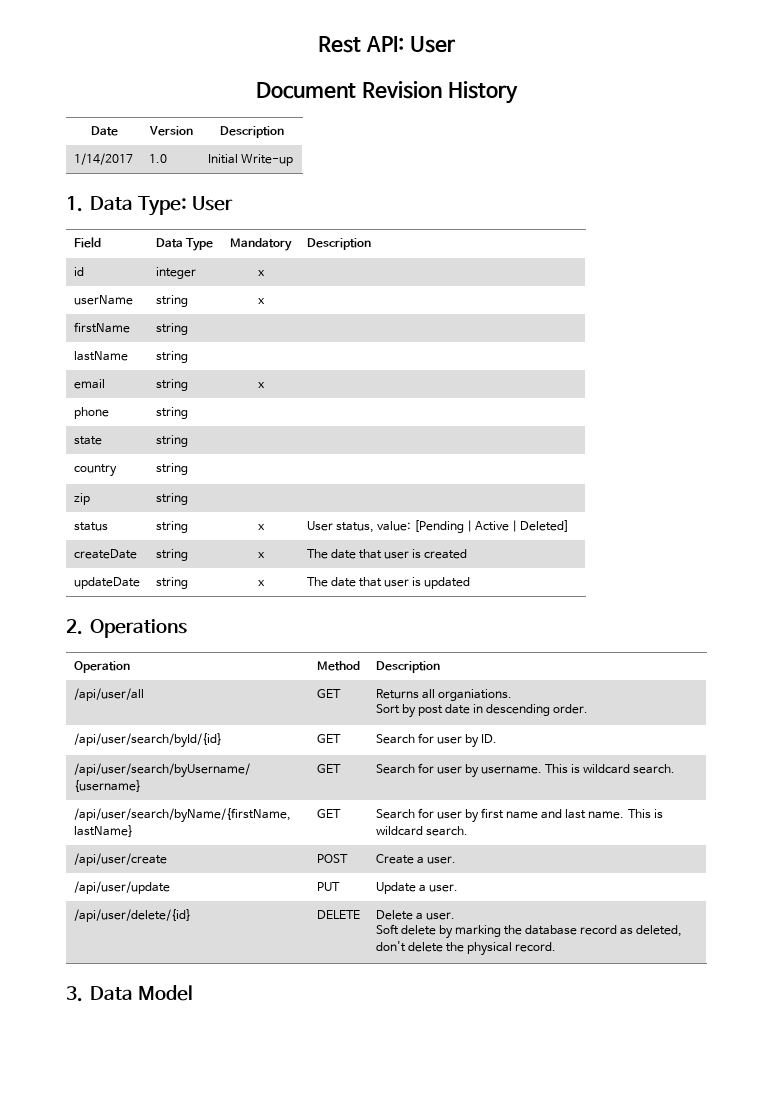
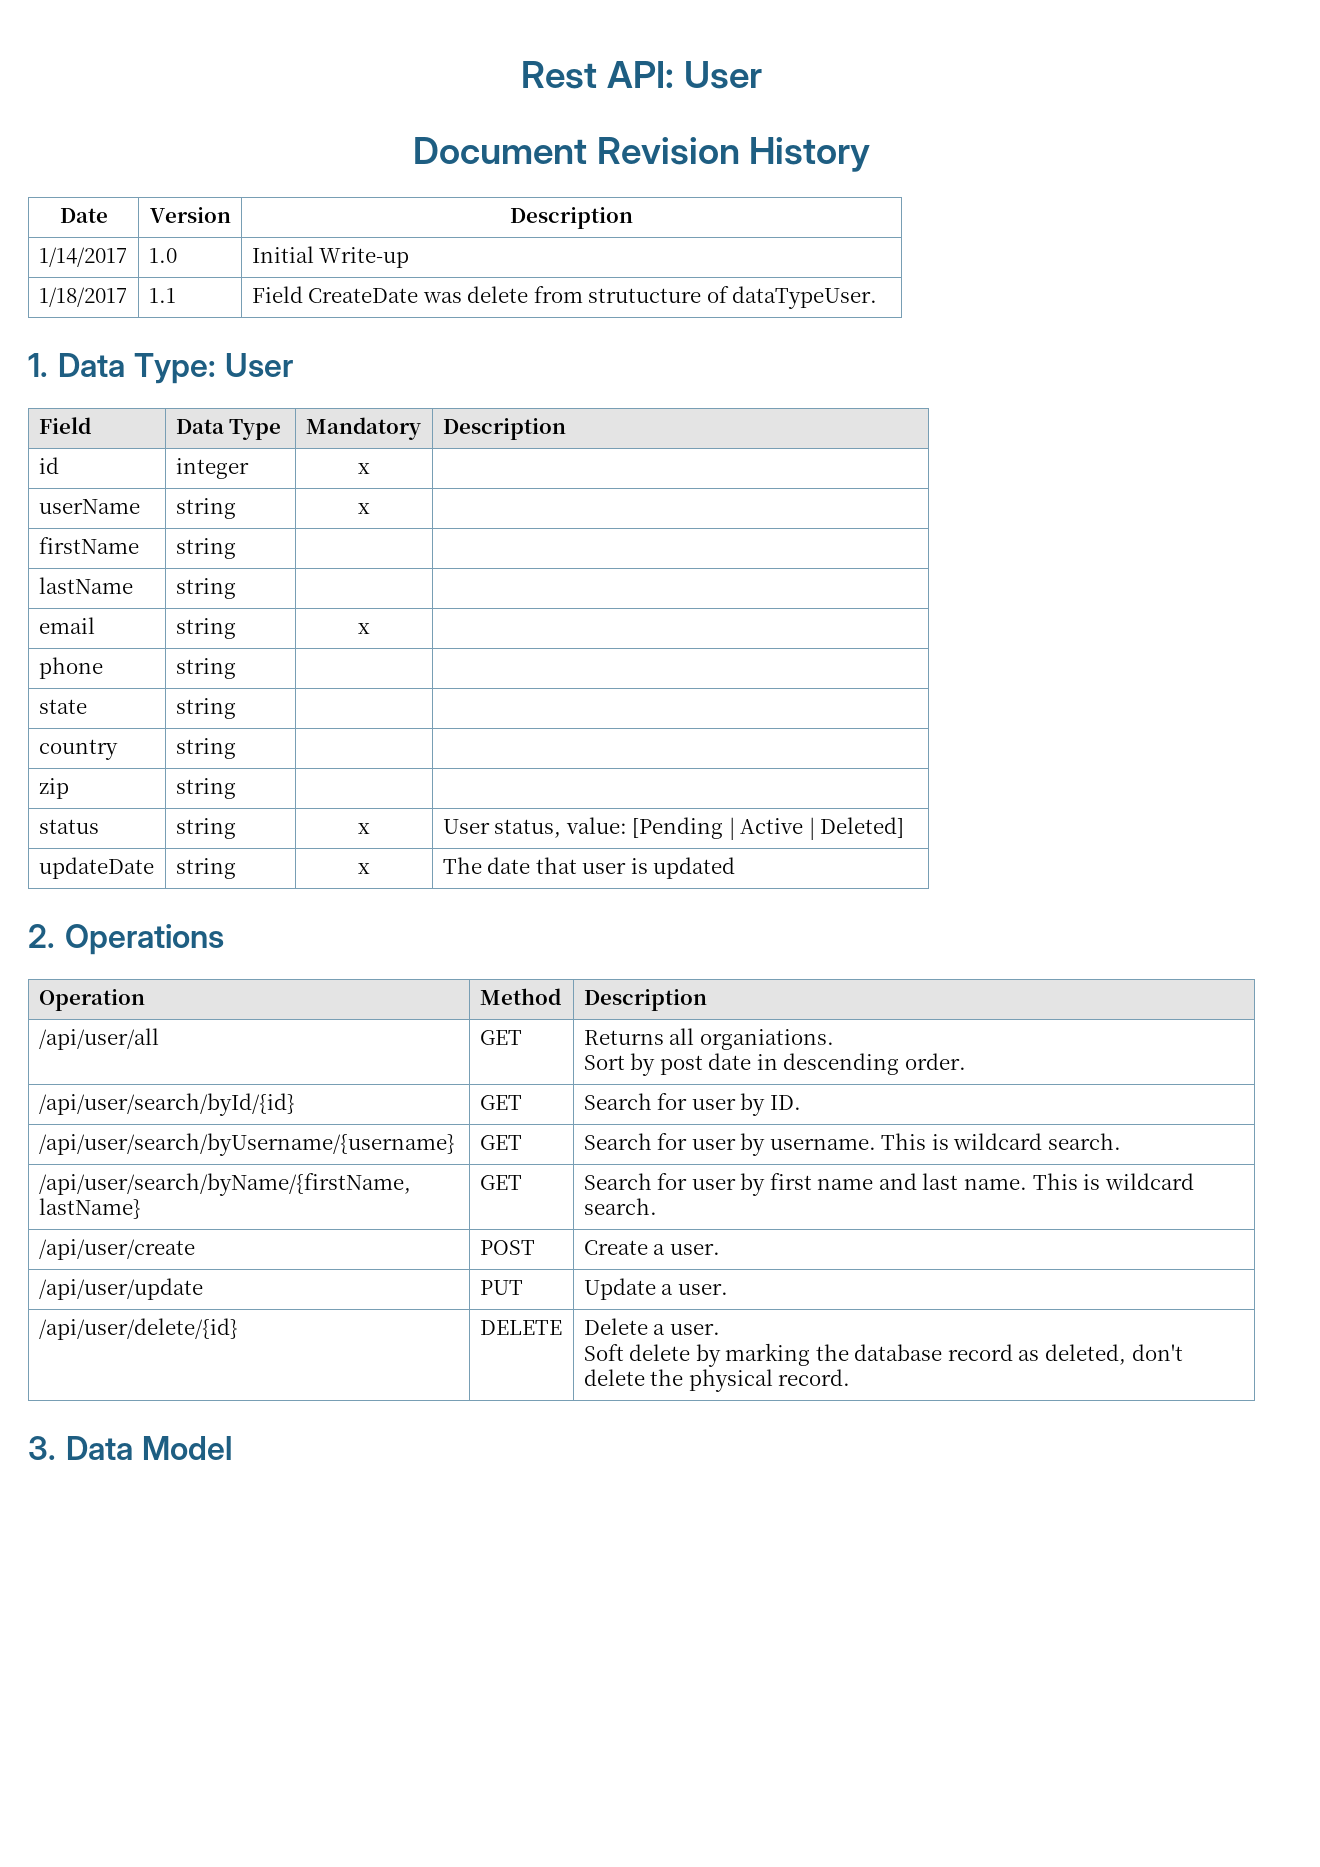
+ 1/18/2017 | 1.1 | Field CreateDate was delete from strutucture of dataTypeUser.
- createDate | string | x | The date that user is created

